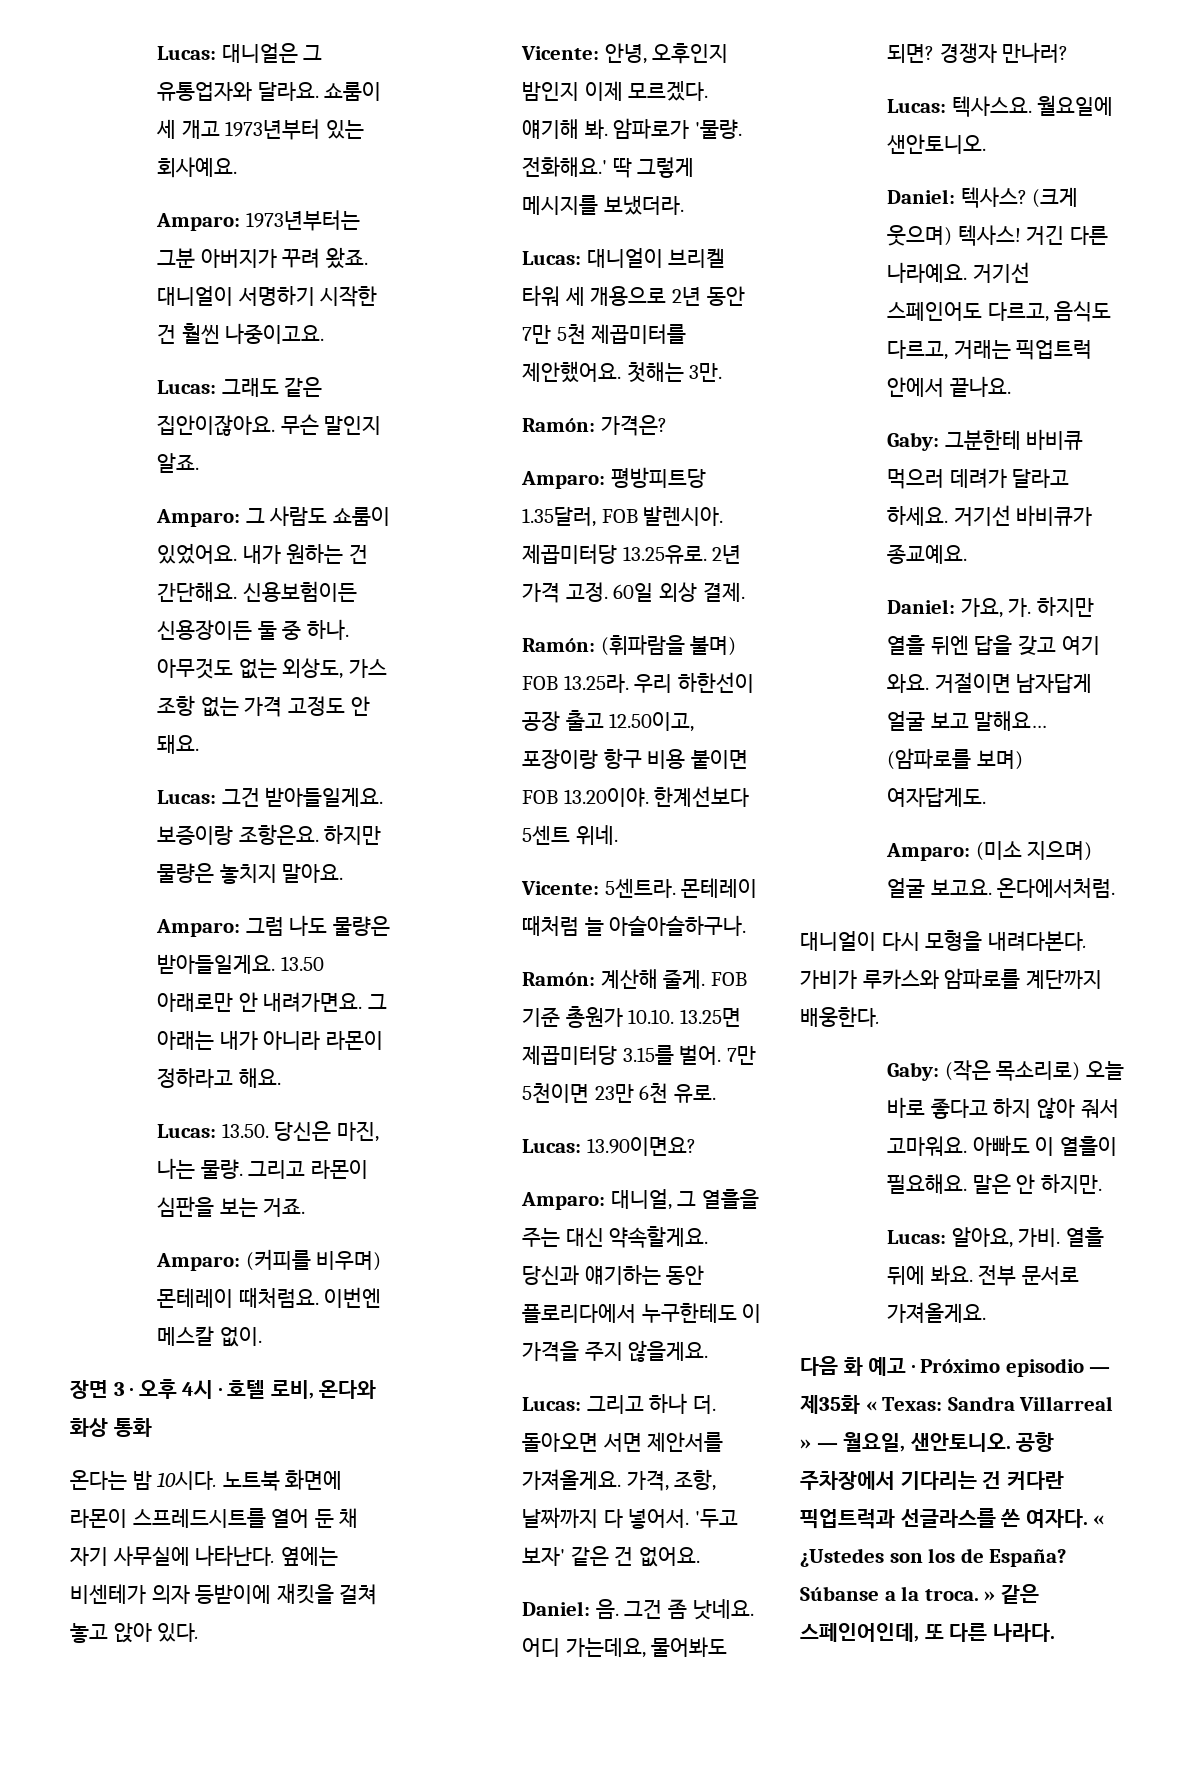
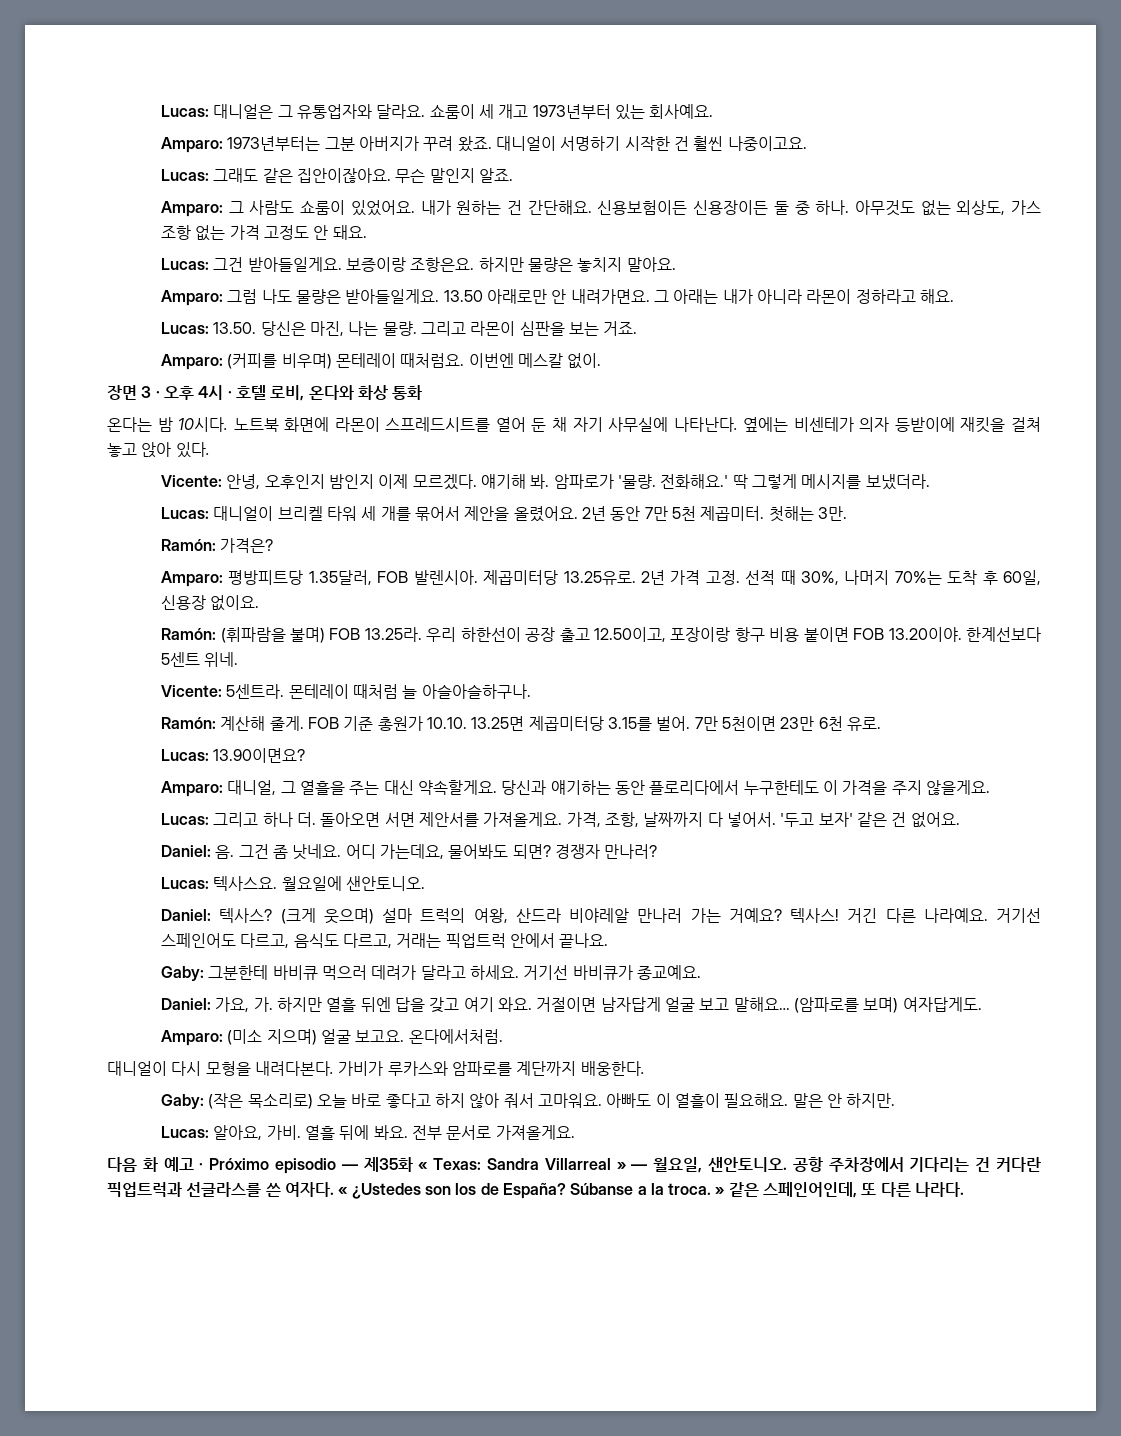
- Lucas: 대니얼이 브리켈 타워 세 개용으로 2년 동안 7만 5천 제곱미터를 제안했어요.
+ Lucas: 대니얼이 브리켈 타워 세 개를 묶어서 제안을 올렸어요. 2년 동안 7만 5천 제곱미터.
- 60일 외상 결제.
+ 선적 때 30%, 나머지 70%는 도착 후 60일, 신용장 없이요.
- (크게 웃으며) 텍사스!
+ (크게 웃으며) 설마 트럭의 여왕, 산드라 비야레알 만나러 가는 거예요? 텍사스!

